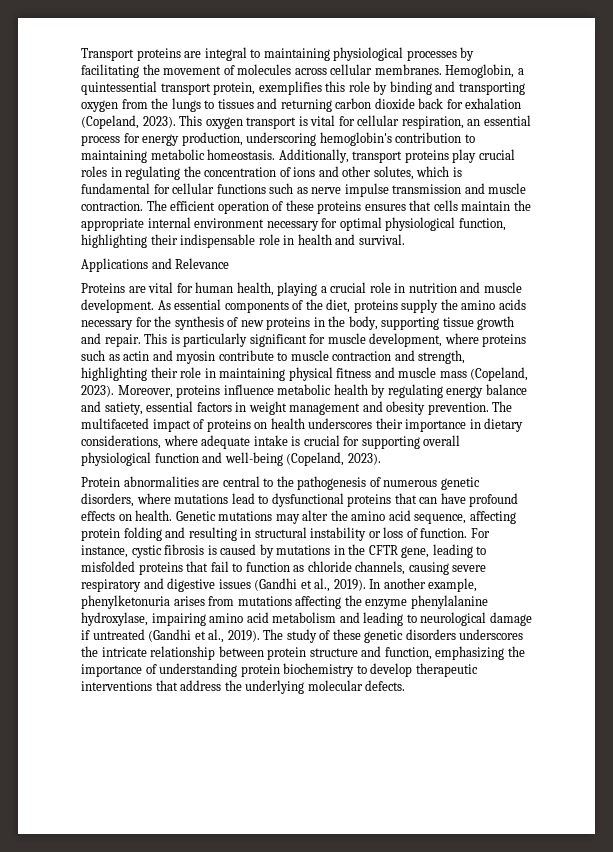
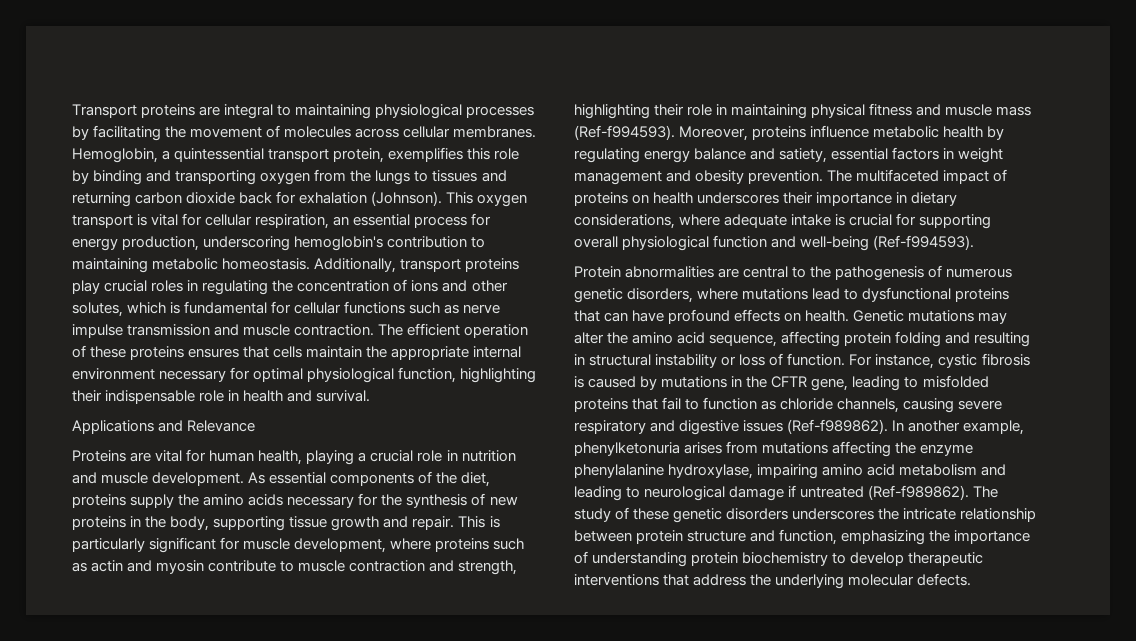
- Hemoglobin, a quintessential transport protein, exemplifies this role by binding and transporting oxygen from the lungs to tissues and returning carbon dioxide back for exhalation (Copeland, 2023).
+ Hemoglobin, a quintessential transport protein, exemplifies this role by binding and transporting oxygen from the lungs to tissues and returning carbon dioxide back for exhalation (Johnson).
- This is particularly significant for muscle development, where proteins such as actin and myosin contribute to muscle contraction and strength, highlighting their role in maintaining physical fitness and muscle mass (Copeland, 2023).
+ This is particularly significant for muscle development, where proteins such as actin and myosin contribute to muscle contraction and strength, highlighting their role in maintaining physical fitness and muscle mass (Ref-f994593).
- The multifaceted impact of proteins on health underscores their importance in dietary considerations, where adequate intake is crucial for supporting overall physiological function and well-being (Copeland, 2023).
+ The multifaceted impact of proteins on health underscores their importance in dietary considerations, where adequate intake is crucial for supporting overall physiological function and well-being (Ref-f994593).
- For instance, cystic fibrosis is caused by mutations in the CFTR gene, leading to misfolded proteins that fail to function as chloride channels, causing severe respiratory and digestive issues (Gandhi et al., 2019).
+ For instance, cystic fibrosis is caused by mutations in the CFTR gene, leading to misfolded proteins that fail to function as chloride channels, causing severe respiratory and digestive issues (Ref-f989862).
- In another example, phenylketonuria arises from mutations affecting the enzyme phenylalanine hydroxylase, impairing amino acid metabolism and leading to neurological damage if untreated (Gandhi et al., 2019).
+ In another example, phenylketonuria arises from mutations affecting the enzyme phenylalanine hydroxylase, impairing amino acid metabolism and leading to neurological damage if untreated (Ref-f989862).

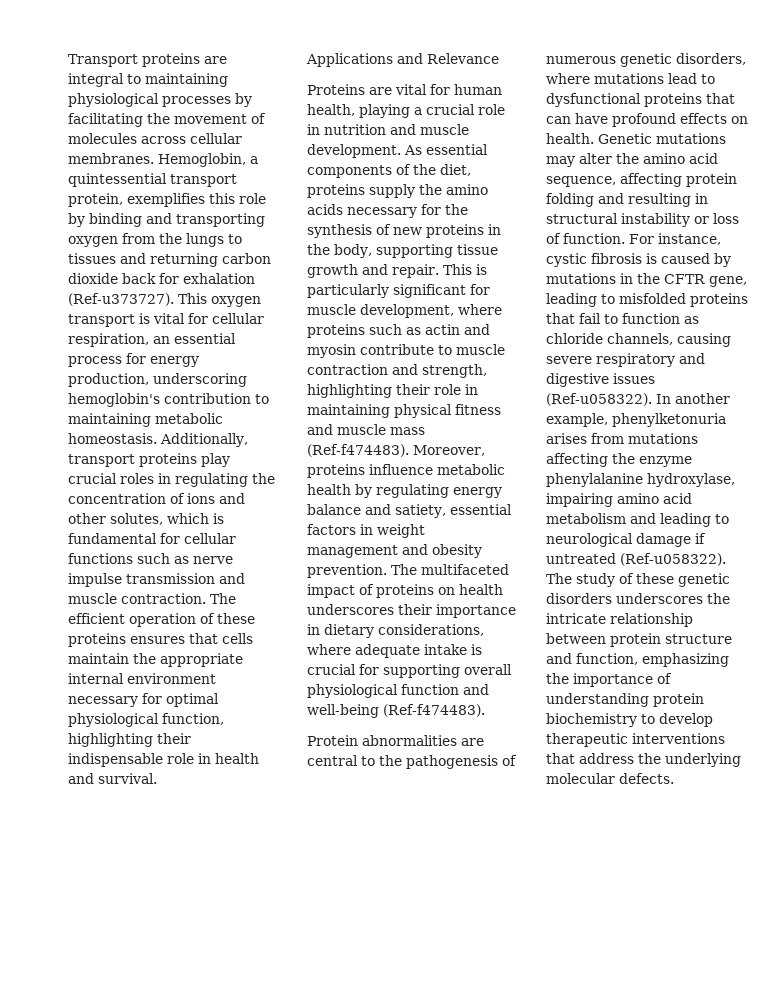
- Hemoglobin, a quintessential transport protein, exemplifies this role by binding and transporting oxygen from the lungs to tissues and returning carbon dioxide back for exhalation (Johnson).
+ Hemoglobin, a quintessential transport protein, exemplifies this role by binding and transporting oxygen from the lungs to tissues and returning carbon dioxide back for exhalation (Ref-u373727).
- This is particularly significant for muscle development, where proteins such as actin and myosin contribute to muscle contraction and strength, highlighting their role in maintaining physical fitness and muscle mass (Ref-f994593).
+ This is particularly significant for muscle development, where proteins such as actin and myosin contribute to muscle contraction and strength, highlighting their role in maintaining physical fitness and muscle mass (Ref-f474483).
- The multifaceted impact of proteins on health underscores their importance in dietary considerations, where adequate intake is crucial for supporting overall physiological function and well-being (Ref-f994593).
+ The multifaceted impact of proteins on health underscores their importance in dietary considerations, where adequate intake is crucial for supporting overall physiological function and well-being (Ref-f474483).
- For instance, cystic fibrosis is caused by mutations in the CFTR gene, leading to misfolded proteins that fail to function as chloride channels, causing severe respiratory and digestive issues (Ref-f989862).
+ For instance, cystic fibrosis is caused by mutations in the CFTR gene, leading to misfolded proteins that fail to function as chloride channels, causing severe respiratory and digestive issues (Ref-u058322).
- In another example, phenylketonuria arises from mutations affecting the enzyme phenylalanine hydroxylase, impairing amino acid metabolism and leading to neurological damage if untreated (Ref-f989862).
+ In another example, phenylketonuria arises from mutations affecting the enzyme phenylalanine hydroxylase, impairing amino acid metabolism and leading to neurological damage if untreated (Ref-u058322).

